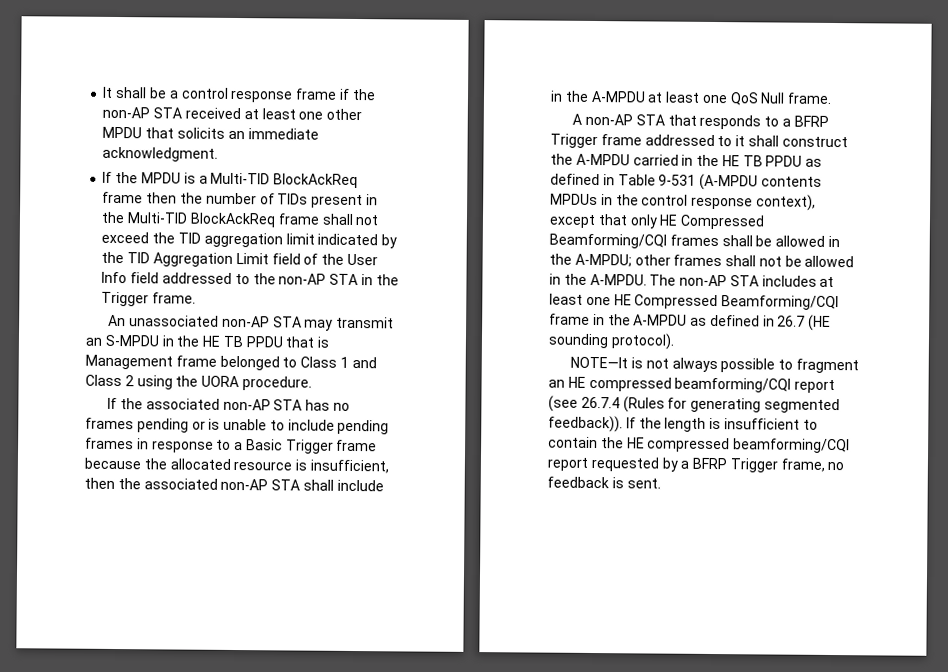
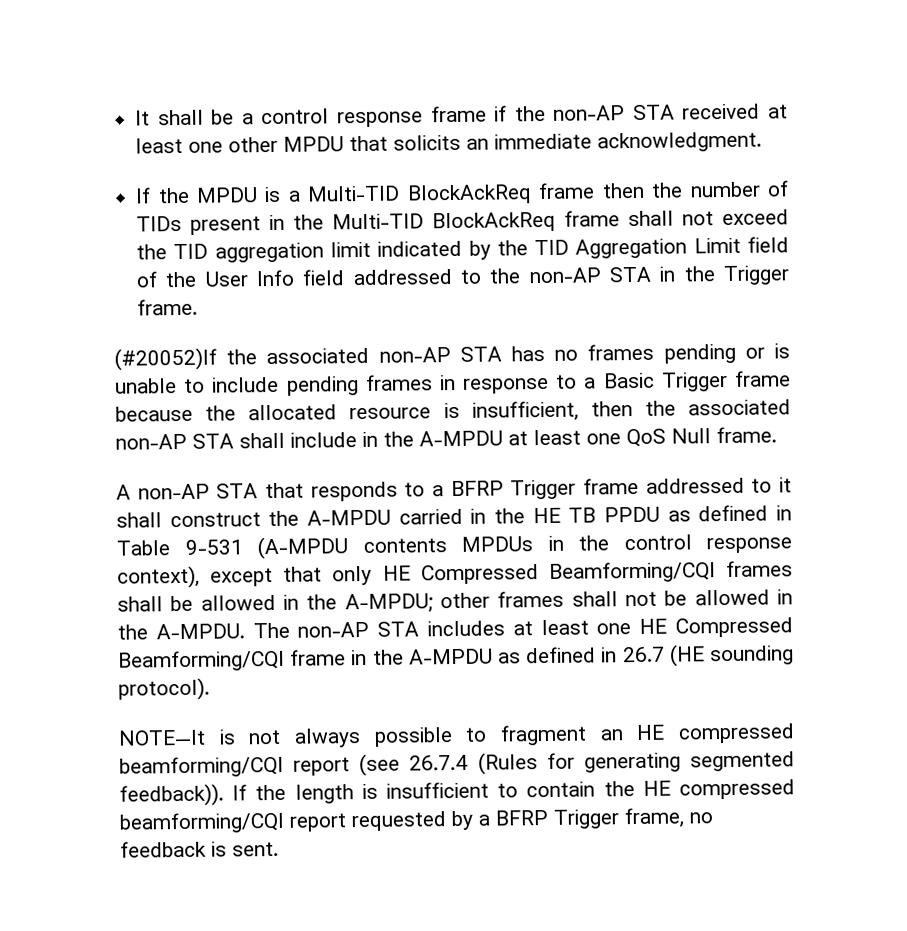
- An unassociated non-AP STA may transmit an S-MPDU in the HE TB PPDU that is Management frame belonged to Class 1 and Class 2 using the UORA procedure.
- If the associated non-AP STA has no frames pending or is unable to include pending frames in response to a Basic Trigger frame because the allocated resource is insufficient, then the associated non-AP STA shall include in the A-MPDU at least one QoS Null frame.
+ (#20052)If the associated non-AP STA has no frames pending or is unable to include pending frames in response to a Basic Trigger frame because the allocated resource is insufficient, then the associated non-AP STA shall include in the A-MPDU at least one QoS Null frame.

